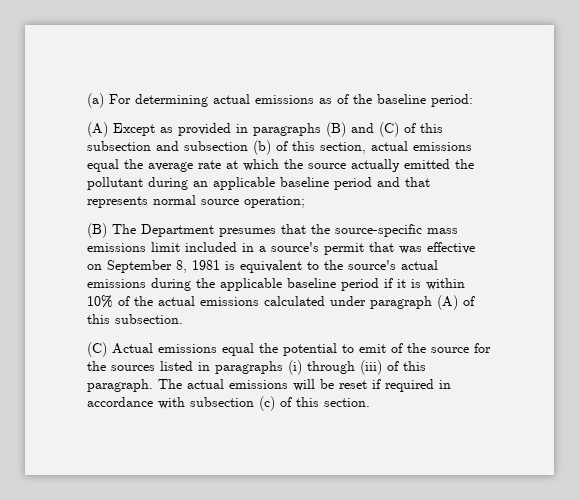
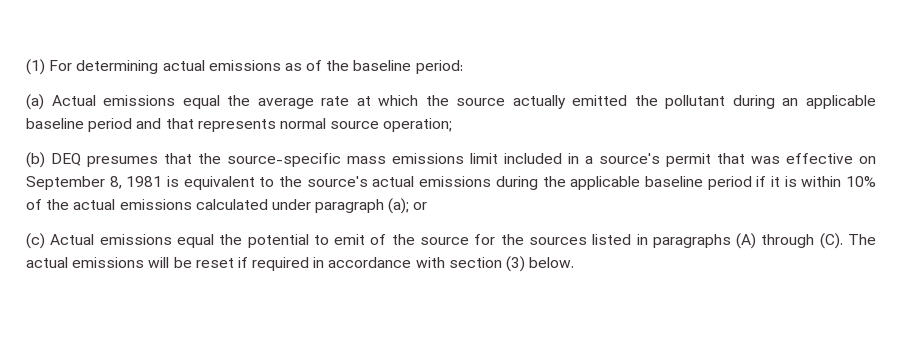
- (a) For determining actual emissions as of the baseline period:
+ (1) For determining actual emissions as of the baseline period:
- (A) Except as provided in paragraphs (B) and (C) of this subsection and subsection (b) of this section, actual emissions equal the average rate at which the source actually emitted the pollutant during an applicable baseline period and that represents normal source operation;
+ (a) Actual emissions equal the average rate at which the source actually emitted the pollutant during an applicable baseline period and that represents normal source operation;
- (B) The Department presumes that the source-specific mass emissions limit included in a source's permit that was effective on September 8, 1981 is equivalent to the source's actual emissions during the applicable baseline period if it is within 10% of the actual emissions calculated under paragraph (A) of this subsection.
- (C) Actual emissions equal the potential to emit of the source for the sources listed in paragraphs (i) through (iii) of this paragraph. The actual emissions will be reset if required in accordance with subsection (c) of this section.
+ (b) DEQ presumes that the source-specific mass emissions limit included in a source's permit that was effective on September 8, 1981 is equivalent to the source's actual emissions during the applicable baseline period if it is within 10% of the actual emissions calculated under paragraph (a); or
+ (c) Actual emissions equal the potential to emit of the source for the sources listed in paragraphs (A) through (C). The actual emissions will be reset if required in accordance with section (3) below.

